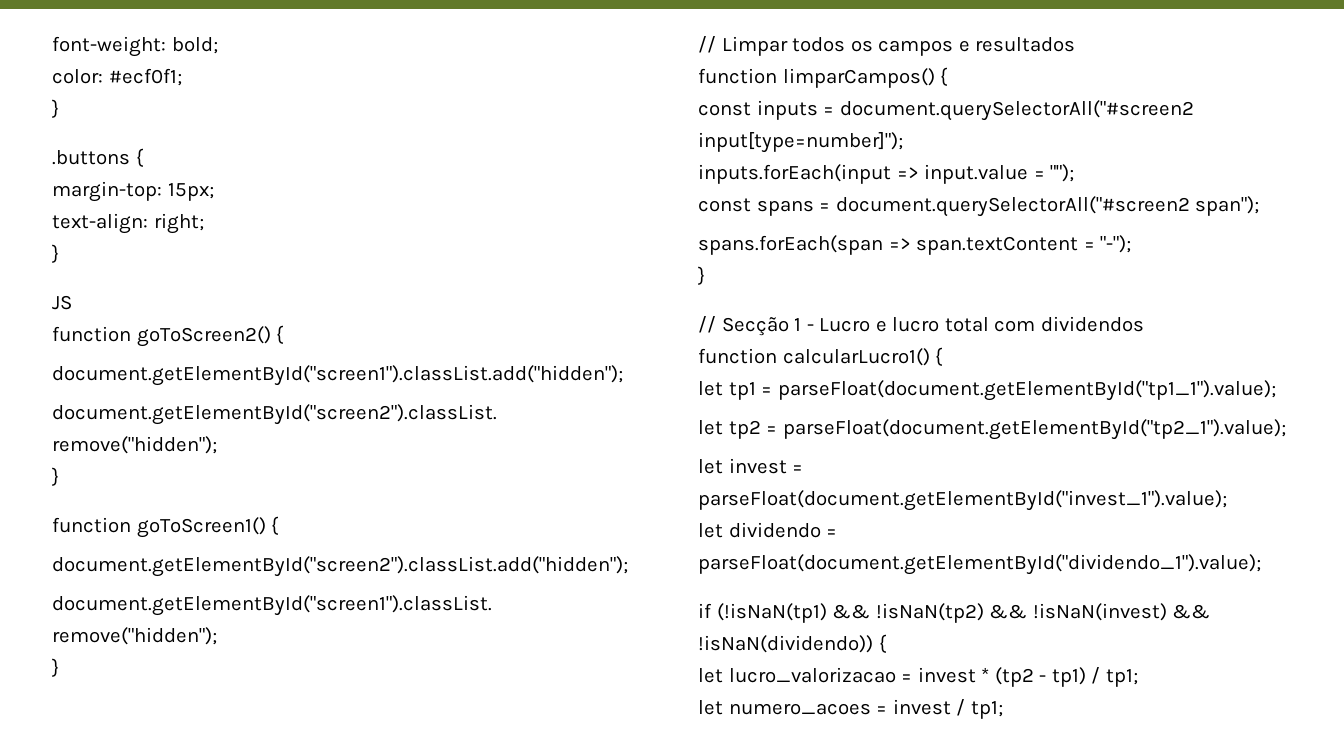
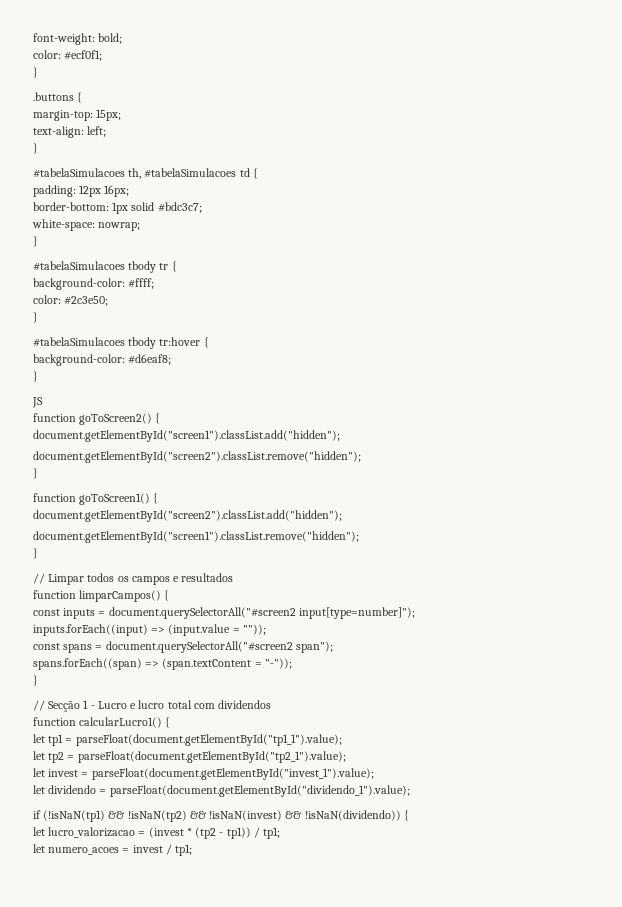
- text-align: right;
+ text-align: left;
+ }
+ #tabelaSimulacoes th, #tabelaSimulacoes td {
+ padding: 12px 16px;
+ border-bottom: 1px solid #bdc3c7;
+ white-space: nowrap;
+ }
+ #tabelaSimulacoes tbody tr {
+ background-color: #ffff;
+ color: #2c3e50;
+ }
+ #tabelaSimulacoes tbody tr:hover {
+ background-color: #d6eaf8;
- inputs.forEach(input => input.value = "");
+ inputs.forEach((input) => (input.value = ""));
- spans.forEach(span => span.textContent = "-");
+ spans.forEach((span) => (span.textContent = "-"));
- let lucro_valorizacao = invest * (tp2 - tp1) / tp1;
+ let lucro_valorizacao = (invest * (tp2 - tp1)) / tp1;

